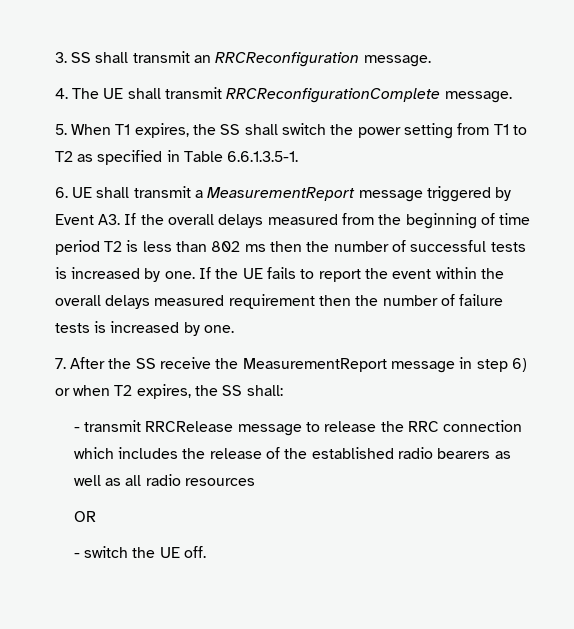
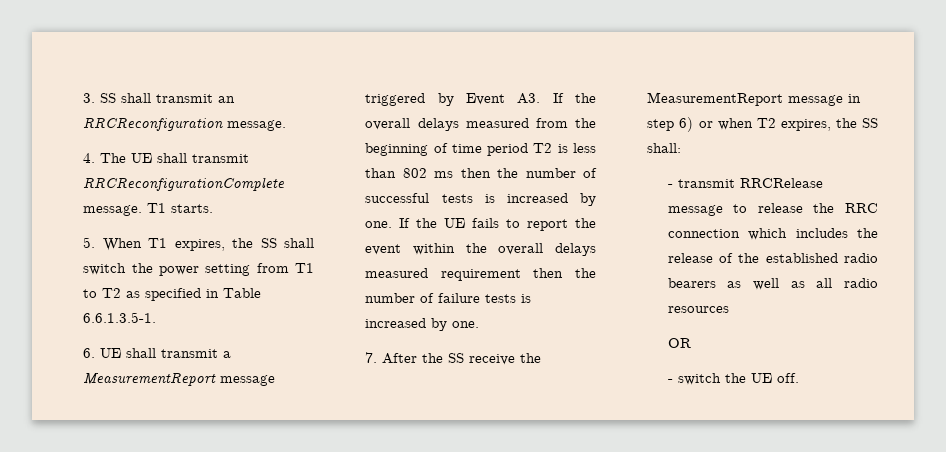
+ T1 starts.

